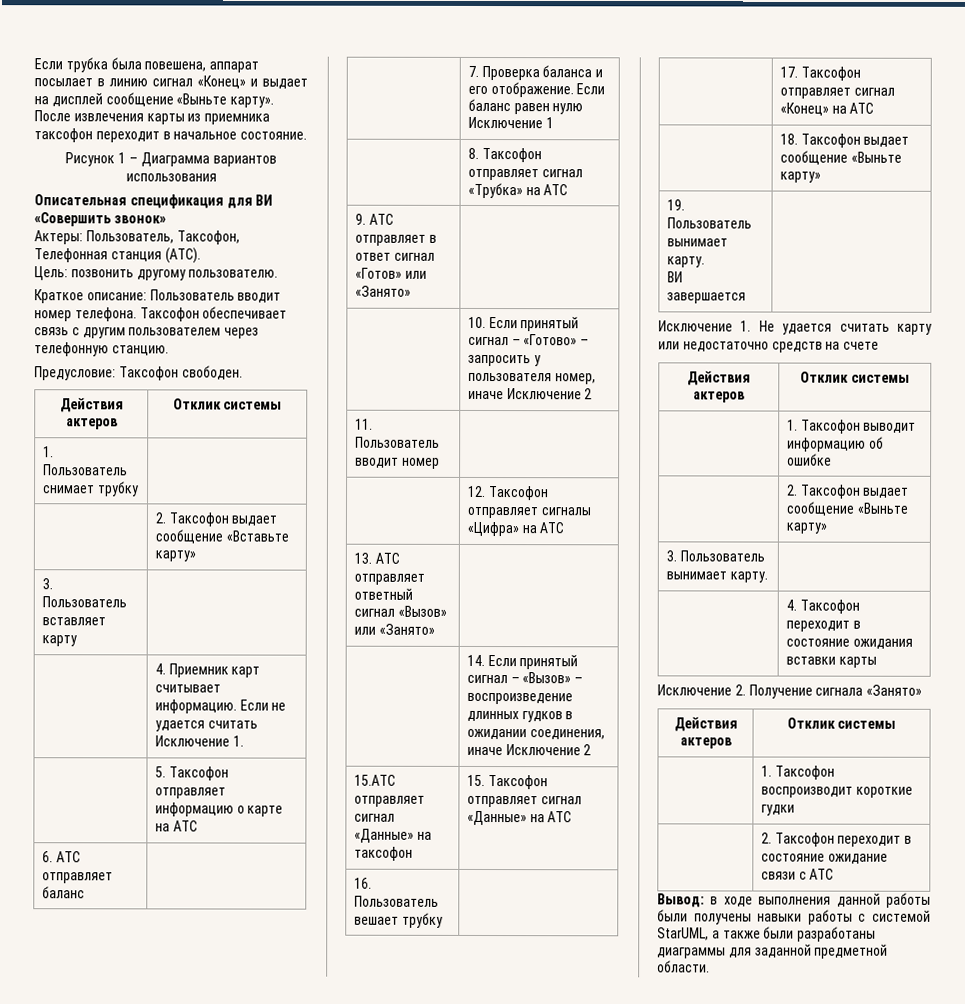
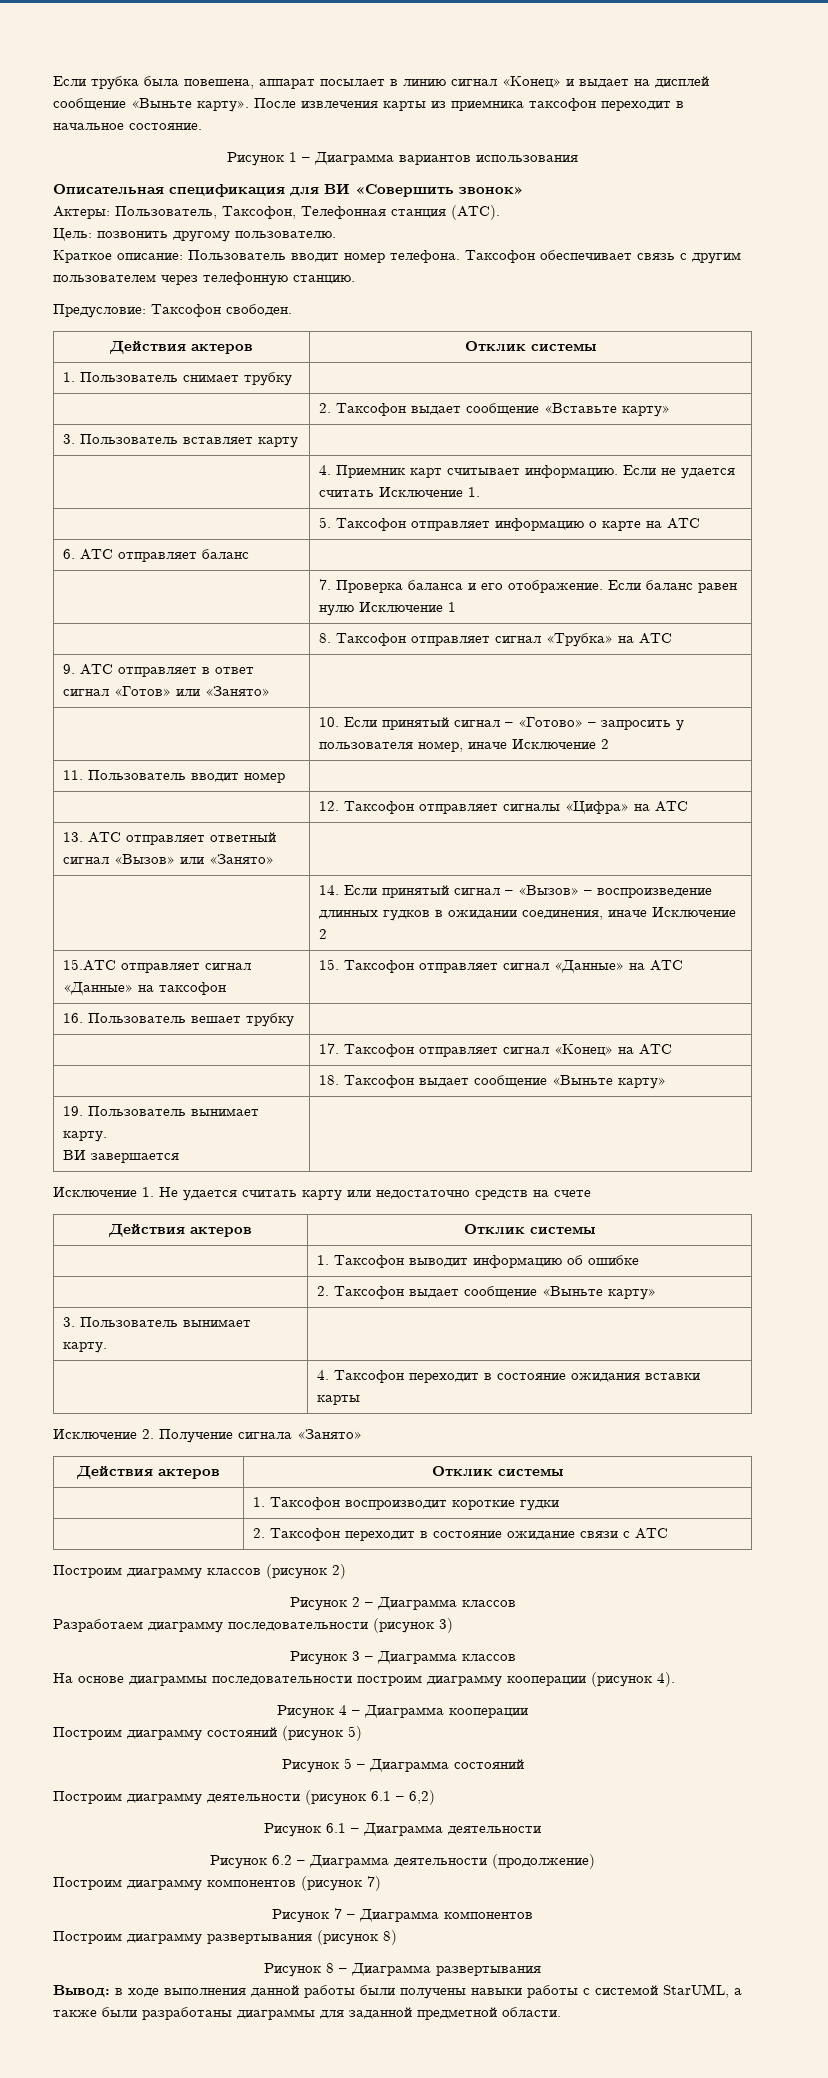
+ Построим диаграмму классов (рисунок 2)
+ Рисунок 2 – Диаграмма классов
+ Разработаем диаграмму последовательности (рисунок 3)
+ Рисунок 3 – Диаграмма классов
+ На основе диаграммы последовательности построим диаграмму кооперации (рисунок 4).
+ Рисунок 4 – Диаграмма кооперации
+ Построим диаграмму состояний (рисунок 5)
+ Рисунок 5 – Диаграмма состояний
+ Построим диаграмму деятельности (рисунок 6.1 – 6,2)
+ Рисунок 6.1 – Диаграмма деятельности
+ Рисунок 6.2 – Диаграмма деятельности (продолжение)
+ Построим диаграмму компонентов (рисунок 7)
+ Рисунок 7 – Диаграмма компонентов
+ Построим диаграмму развертывания (рисунок 8)
+ Рисунок 8 – Диаграмма развертывания

